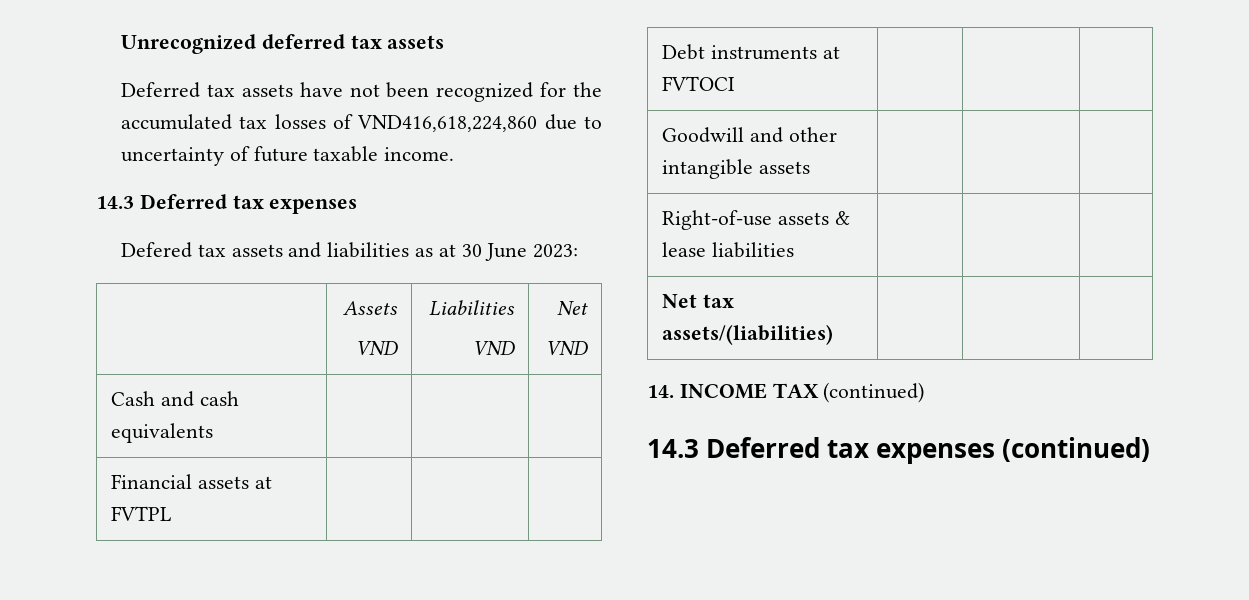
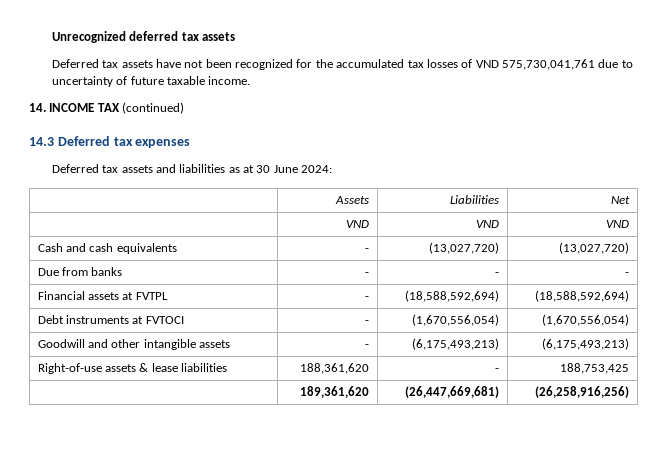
- Deferred tax assets have not been recognized for the accumulated tax losses of VND416,618,224,860 due to uncertainty of future taxable income.
- 14.3 Deferred tax expenses
- Defered tax assets and liabilities as at 30 June 2023:
- | Assets
- VND | Liabilities
- VND | Net
- VND
- Cash and cash equivalents | | |
- Financial assets at FVTPL | | |
- Debt instruments at FVTOCI | | |
- Goodwill and other intangible assets | | |
- Right-of-use assets & lease liabilities | | |
- Net tax assets/(liabilities) | | |
+ Deferred tax assets have not been recognized for the accumulated tax losses of VND 575,730,041,761 due to uncertainty of future taxable income.
- 14.3 Deferred tax expenses (continued)
+ 14.3 Deferred tax expenses
+ Deferred tax assets and liabilities as at 30 June 2024:
+ | Assets | Liabilities | Net
+ | VND | VND | VND
+ Cash and cash equivalents | - | (13,027,720) | (13,027,720)
+ Due from banks | - | - | -
+ Financial assets at FVTPL | - | (18,588,592,694) | (18,588,592,694)
+ Debt instruments at FVTOCI | - | (1,670,556,054) | (1,670,556,054)
+ Goodwill and other intangible assets | - | (6,175,493,213) | (6,175,493,213)
+ Right-of-use assets & lease liabilities | 188,361,620 | - | 188,753,425
+ | 189,361,620 | (26,447,669,681) | (26,258,916,256)

